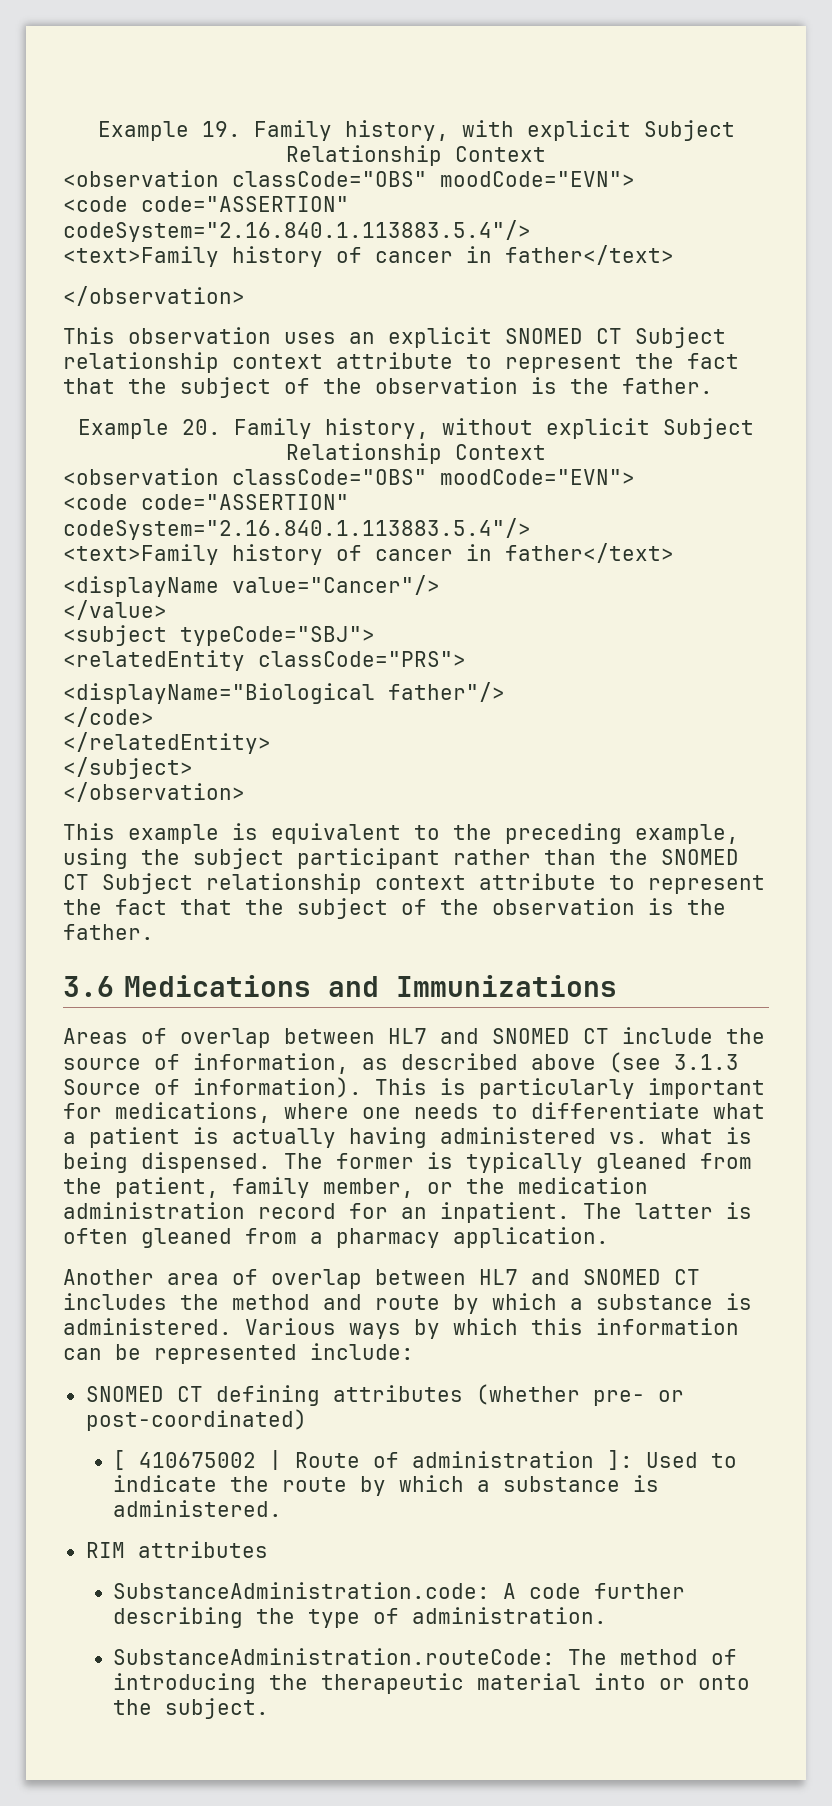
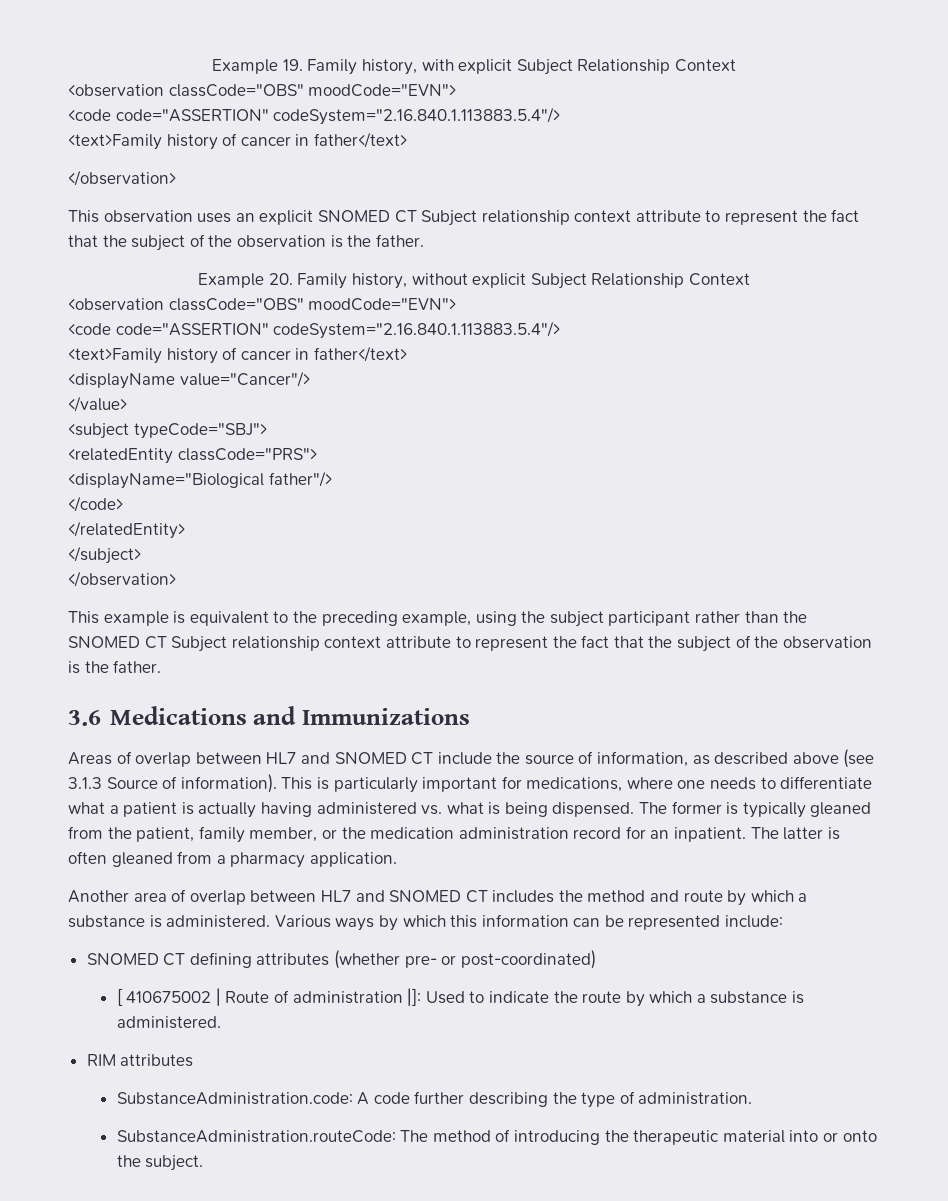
- [ 410675002 | Route of administration ]: Used to indicate the route by which a substance is administered.
+ [ 410675002 | Route of administration |]: Used to indicate the route by which a substance is administered.

